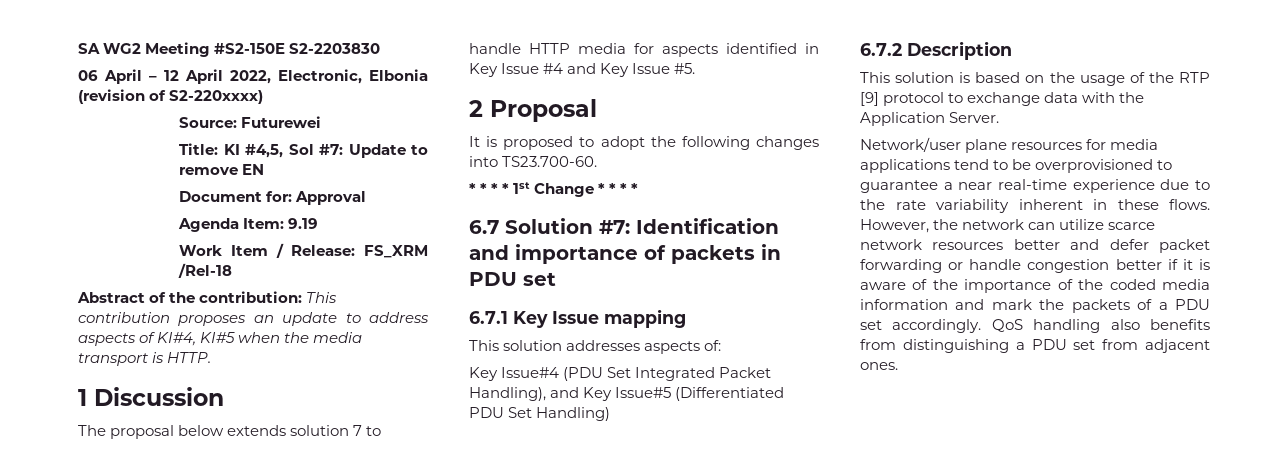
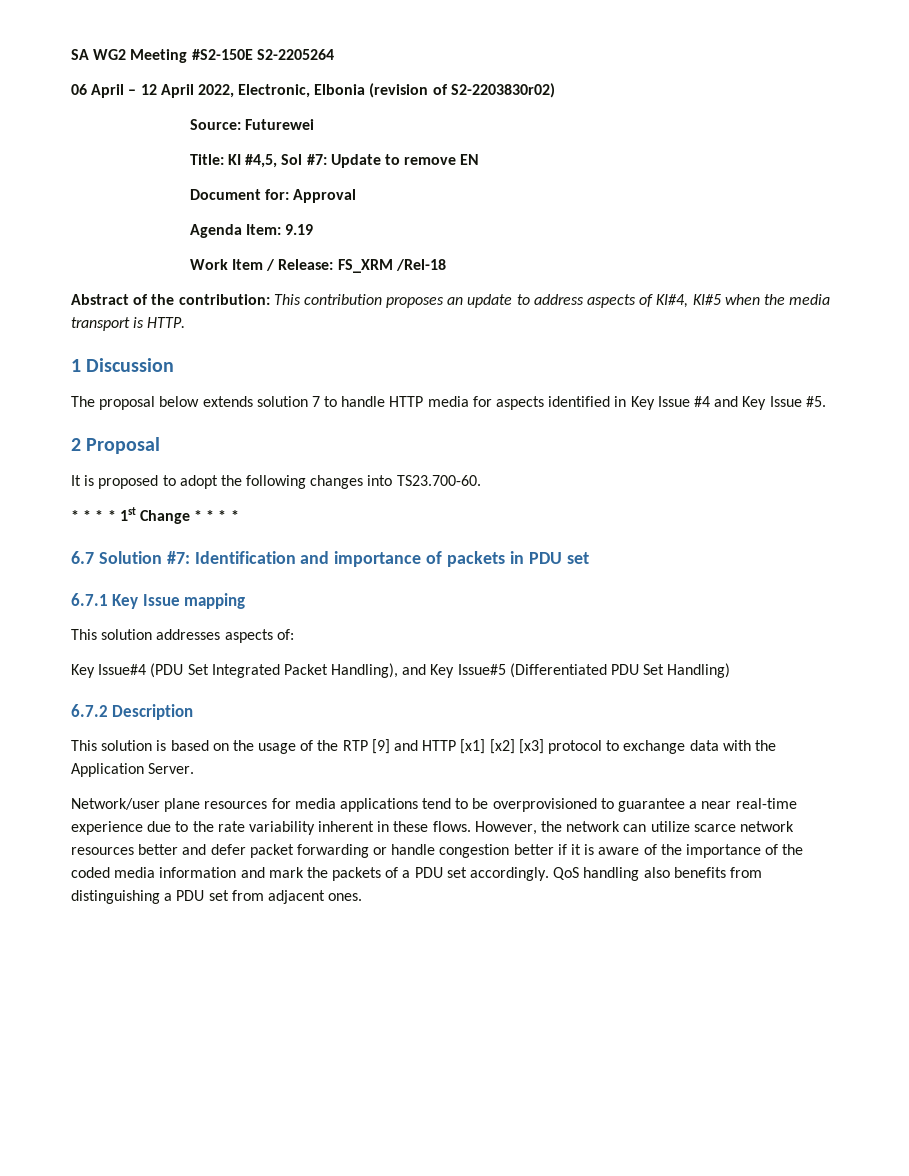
- SA WG2 Meeting #S2-150E S2-2203830
+ SA WG2 Meeting #S2-150E S2-2205264
- 06 April – 12 April 2022, Electronic, Elbonia (revision of S2-220xxxx)
+ 06 April – 12 April 2022, Electronic, Elbonia (revision of S2-2203830r02)
- This solution is based on the usage of the RTP [9] protocol to exchange data with the Application Server.
+ This solution is based on the usage of the RTP [9] and HTTP [x1] [x2] [x3] protocol to exchange data with the Application Server.

